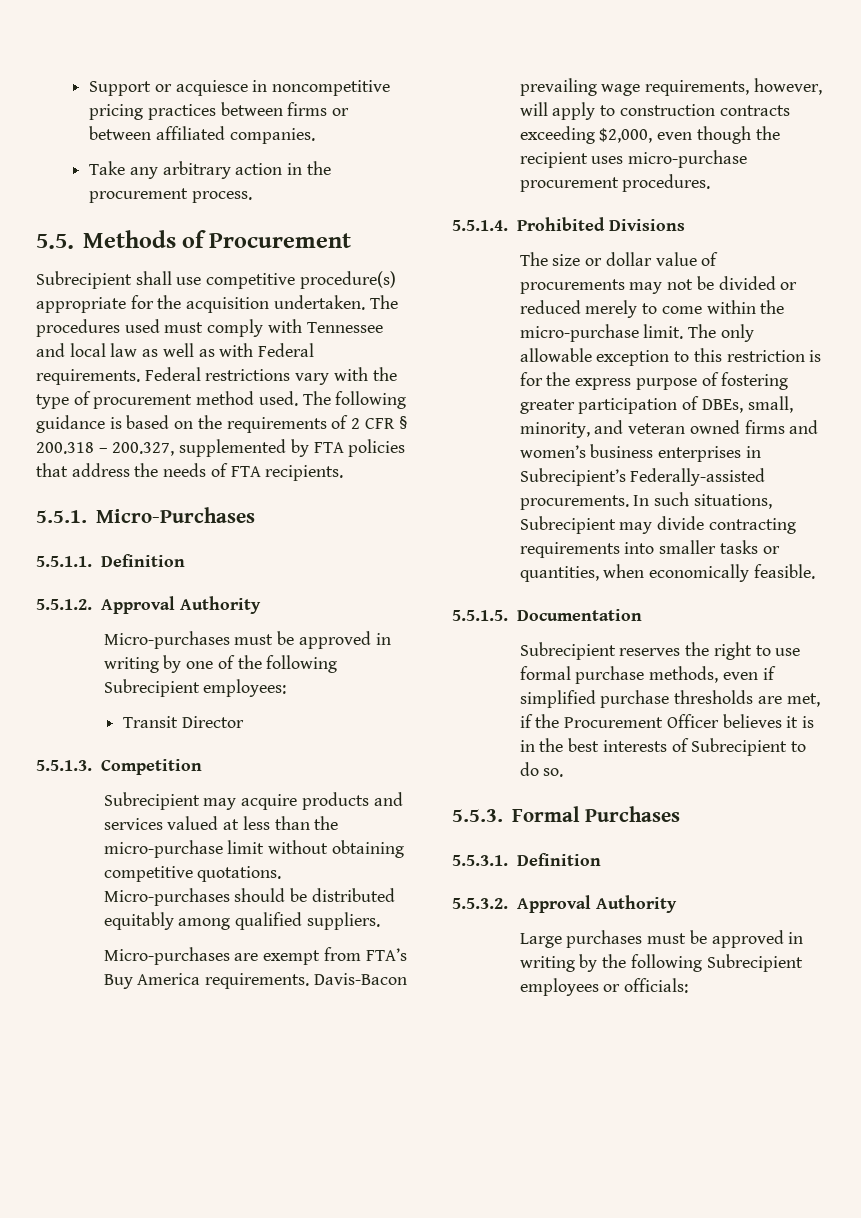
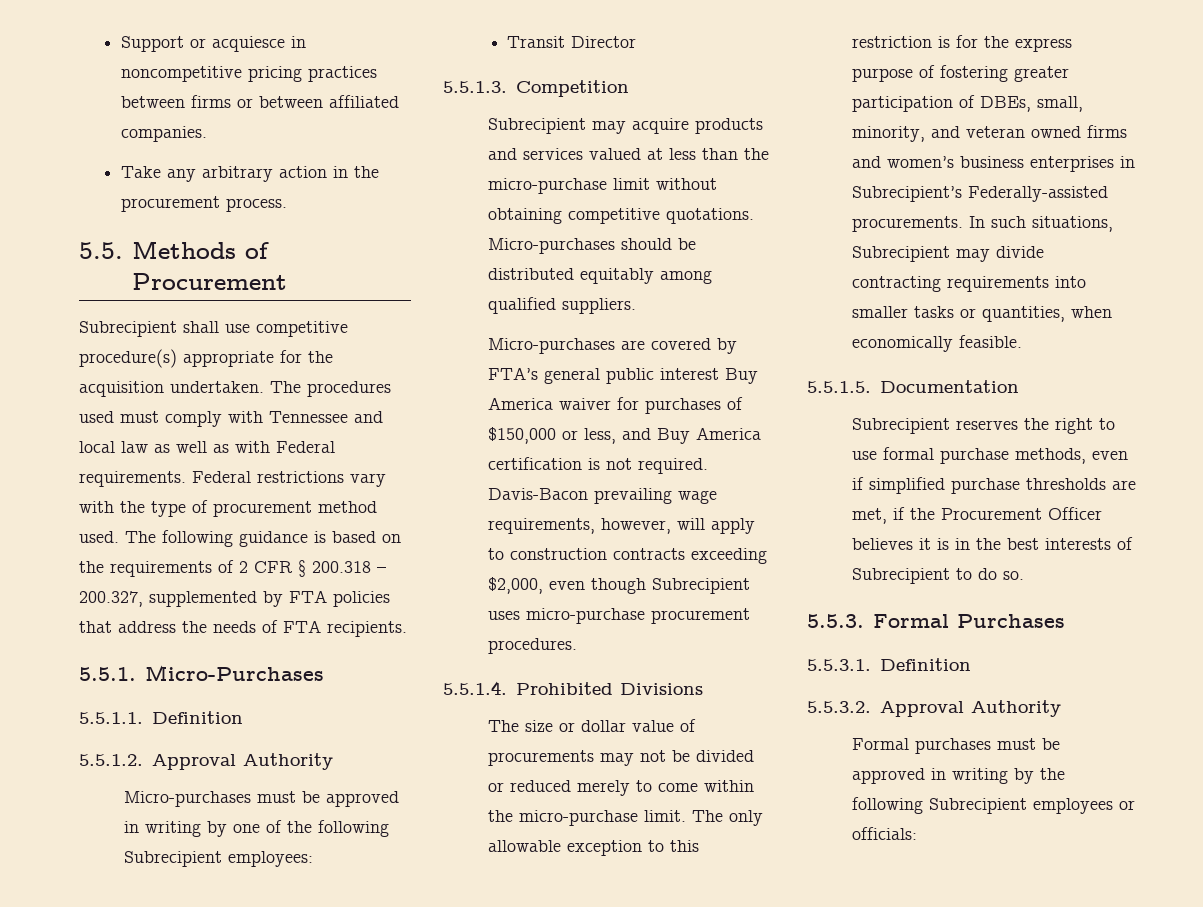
- Micro-purchases are exempt from FTA’s Buy America requirements.
+ Micro-purchases are covered by FTA’s general public interest Buy America waiver for purchases of $150,000 or less, and Buy America certification is not required.
- Davis-Bacon prevailing wage requirements, however, will apply to construction contracts exceeding $2,000, even though the recipient uses micro-purchase procurement procedures.
+ Davis-Bacon prevailing wage requirements, however, will apply to construction contracts exceeding $2,000, even though Subrecipient uses micro-purchase procurement procedures.
- Large purchases must be approved in writing by the following Subrecipient employees or officials:
+ Formal purchases must be approved in writing by the following Subrecipient employees or officials:

